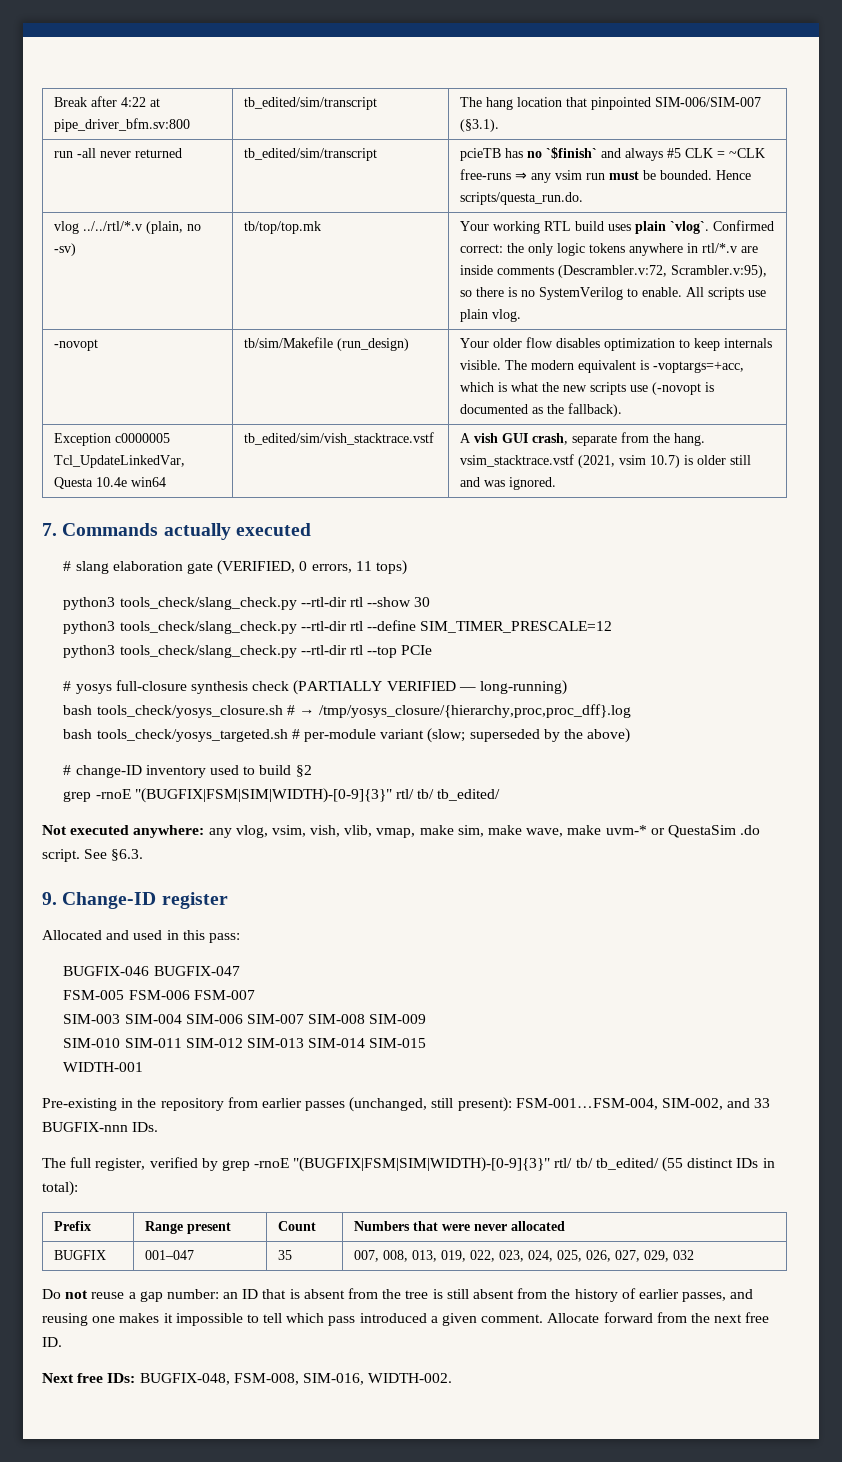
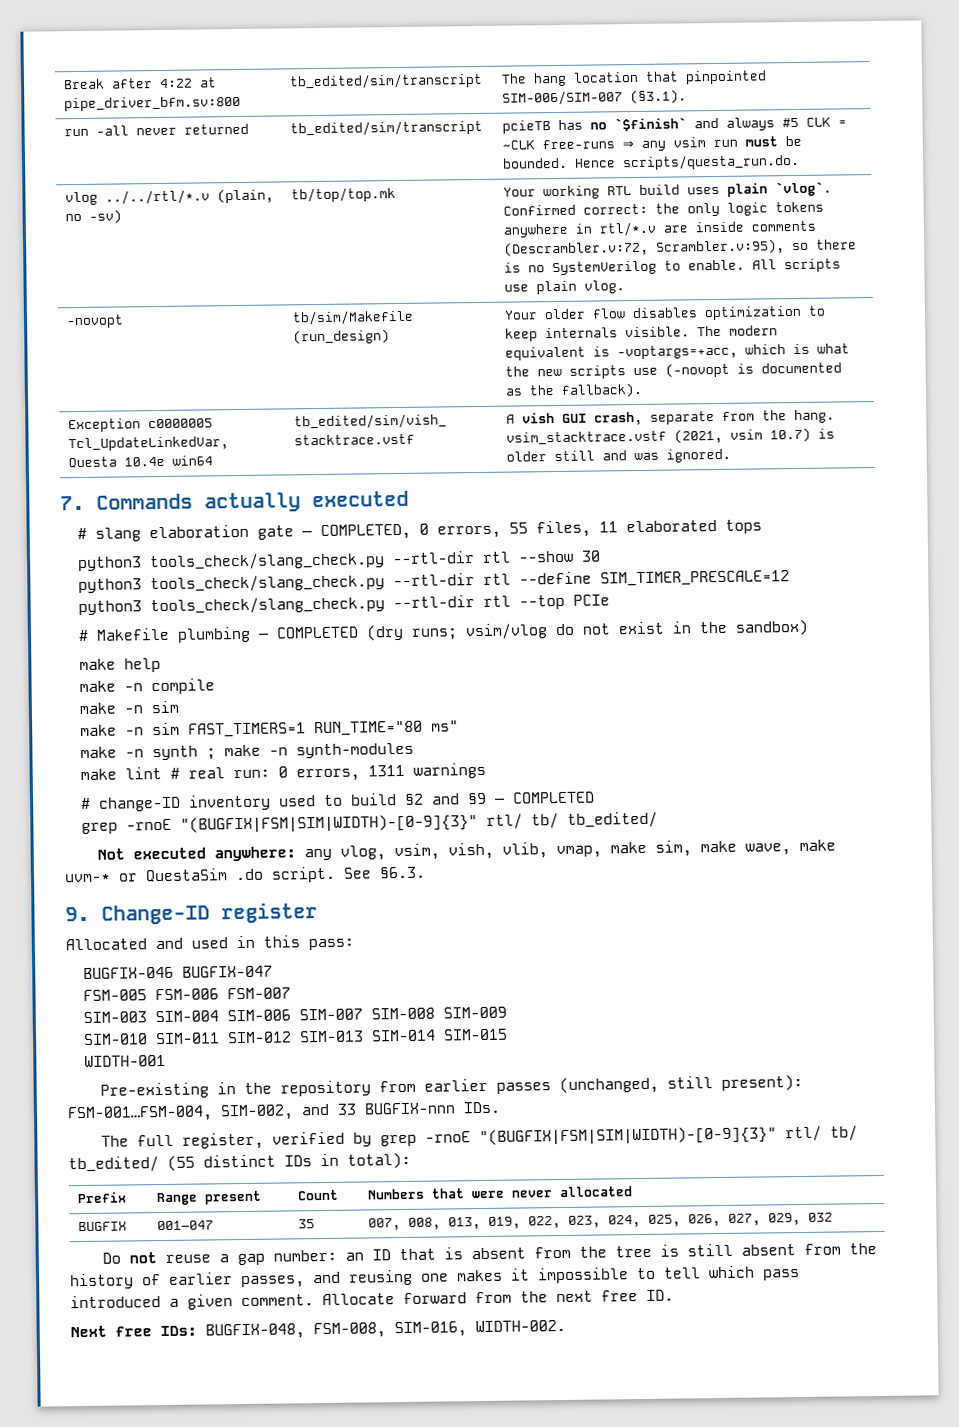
- # slang elaboration gate (VERIFIED, 0 errors, 11 tops)
+ # slang elaboration gate — COMPLETED, 0 errors, 55 files, 11 elaborated tops
- # yosys full-closure synthesis check (PARTIALLY VERIFIED — long-running)
- bash tools_check/yosys_closure.sh # → /tmp/yosys_closure/{hierarchy,proc,proc_dff}.log
- bash tools_check/yosys_targeted.sh # per-module variant (slow; superseded by the above)
+ # Makefile plumbing — COMPLETED (dry runs; vsim/vlog do not exist in the sandbox)
+ make help
+ make -n compile
+ make -n sim
+ make -n sim FAST_TIMERS=1 RUN_TIME="80 ms"
+ make -n synth ; make -n synth-modules
+ make lint # real run: 0 errors, 1311 warnings
- # change-ID inventory used to build §2
+ # change-ID inventory used to build §2 and §9 — COMPLETED

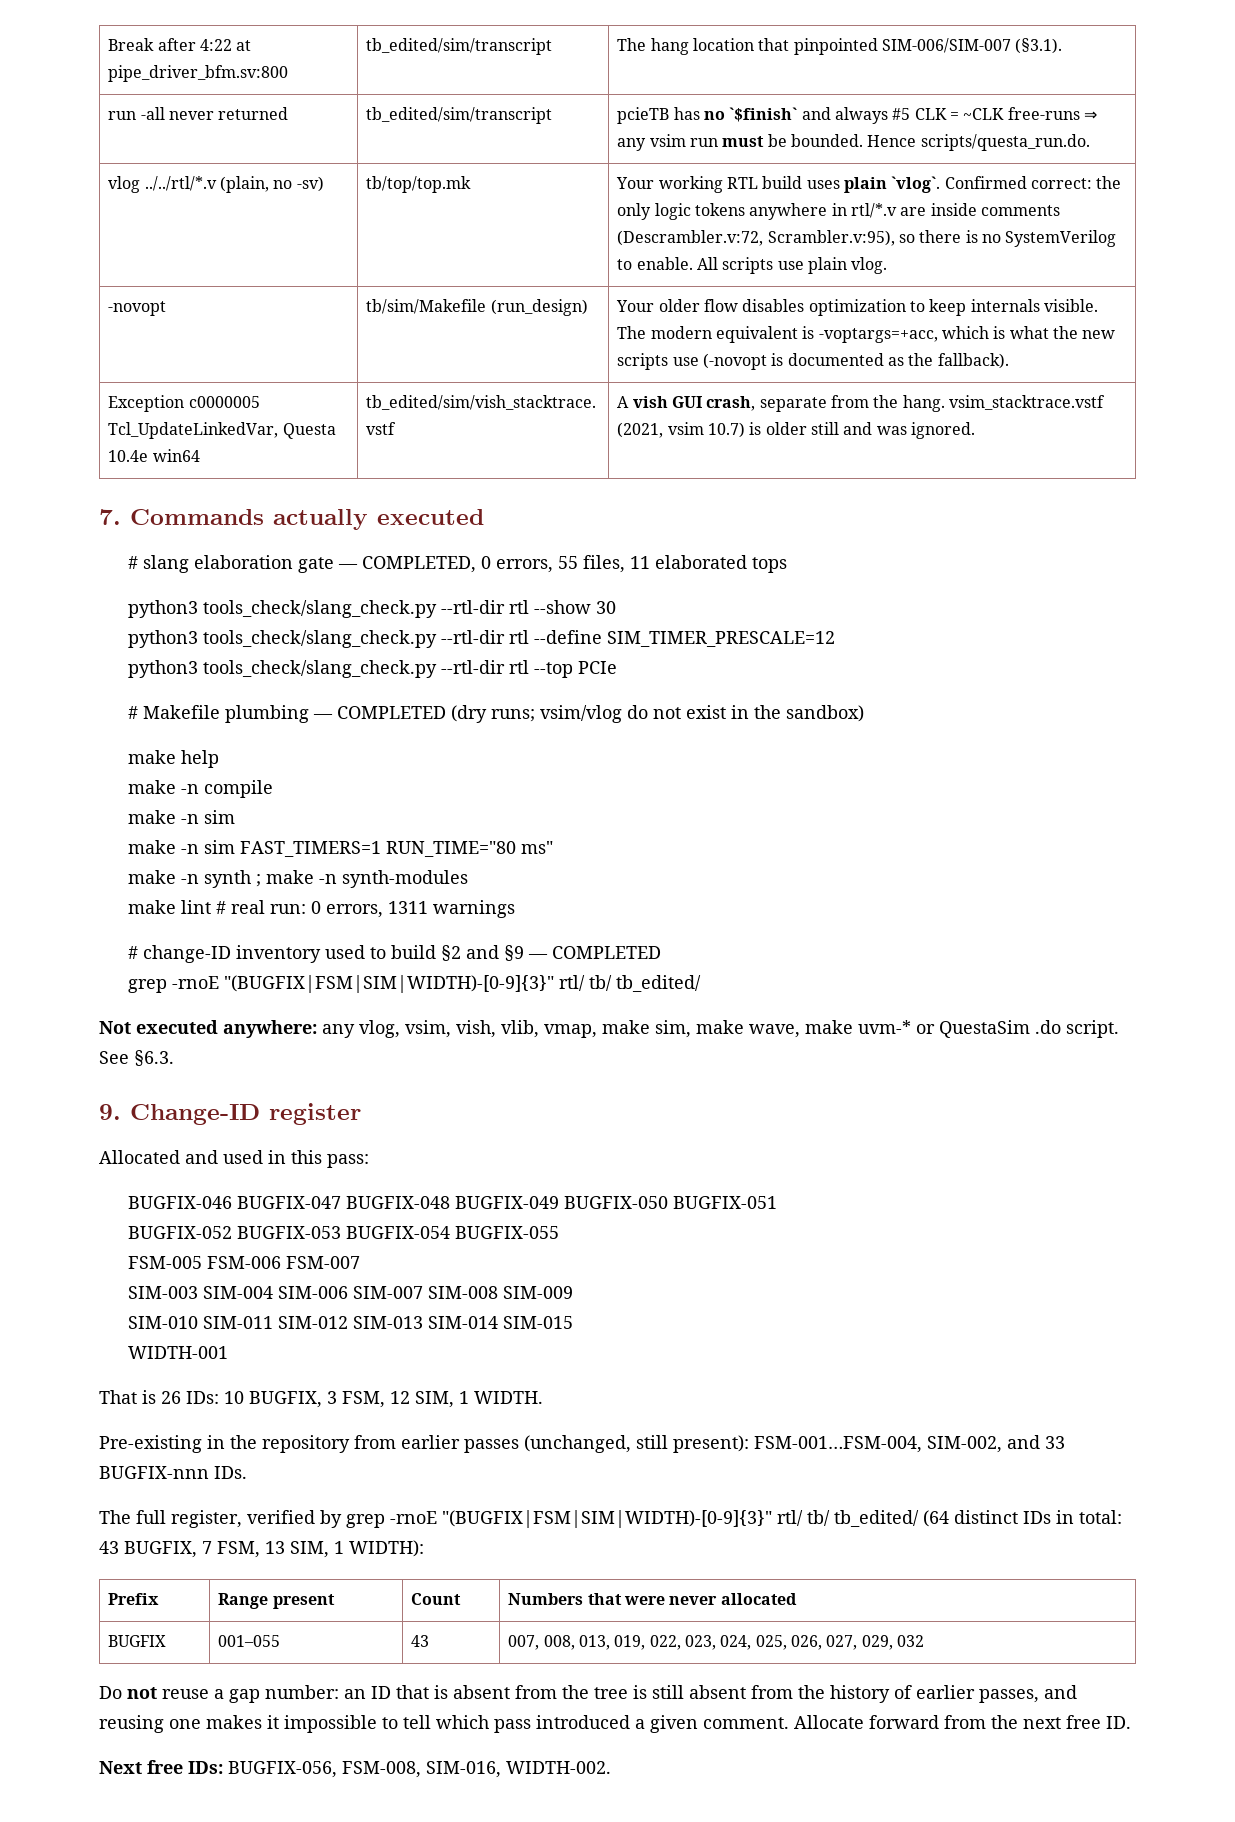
- BUGFIX-046 BUGFIX-047
+ BUGFIX-046 BUGFIX-047 BUGFIX-048 BUGFIX-049 BUGFIX-050 BUGFIX-051
+ BUGFIX-052 BUGFIX-053 BUGFIX-054 BUGFIX-055
+ That is 26 IDs: 10 BUGFIX, 3 FSM, 12 SIM, 1 WIDTH.
- The full register, verified by grep -rnoE "(BUGFIX|FSM|SIM|WIDTH)-[0-9]{3}" rtl/ tb/ tb_edited/ (55 distinct IDs in total):
+ The full register, verified by grep -rnoE "(BUGFIX|FSM|SIM|WIDTH)-[0-9]{3}" rtl/ tb/ tb_edited/ (64 distinct IDs in total: 43 BUGFIX, 7 FSM, 13 SIM, 1 WIDTH):
- BUGFIX | 001–047 | 35 | 007, 008, 013, 019, 022, 023, 024, 025, 026, 027, 029, 032
+ BUGFIX | 001–055 | 43 | 007, 008, 013, 019, 022, 023, 024, 025, 026, 027, 029, 032
- Next free IDs: BUGFIX-048, FSM-008, SIM-016, WIDTH-002.
+ Next free IDs: BUGFIX-056, FSM-008, SIM-016, WIDTH-002.

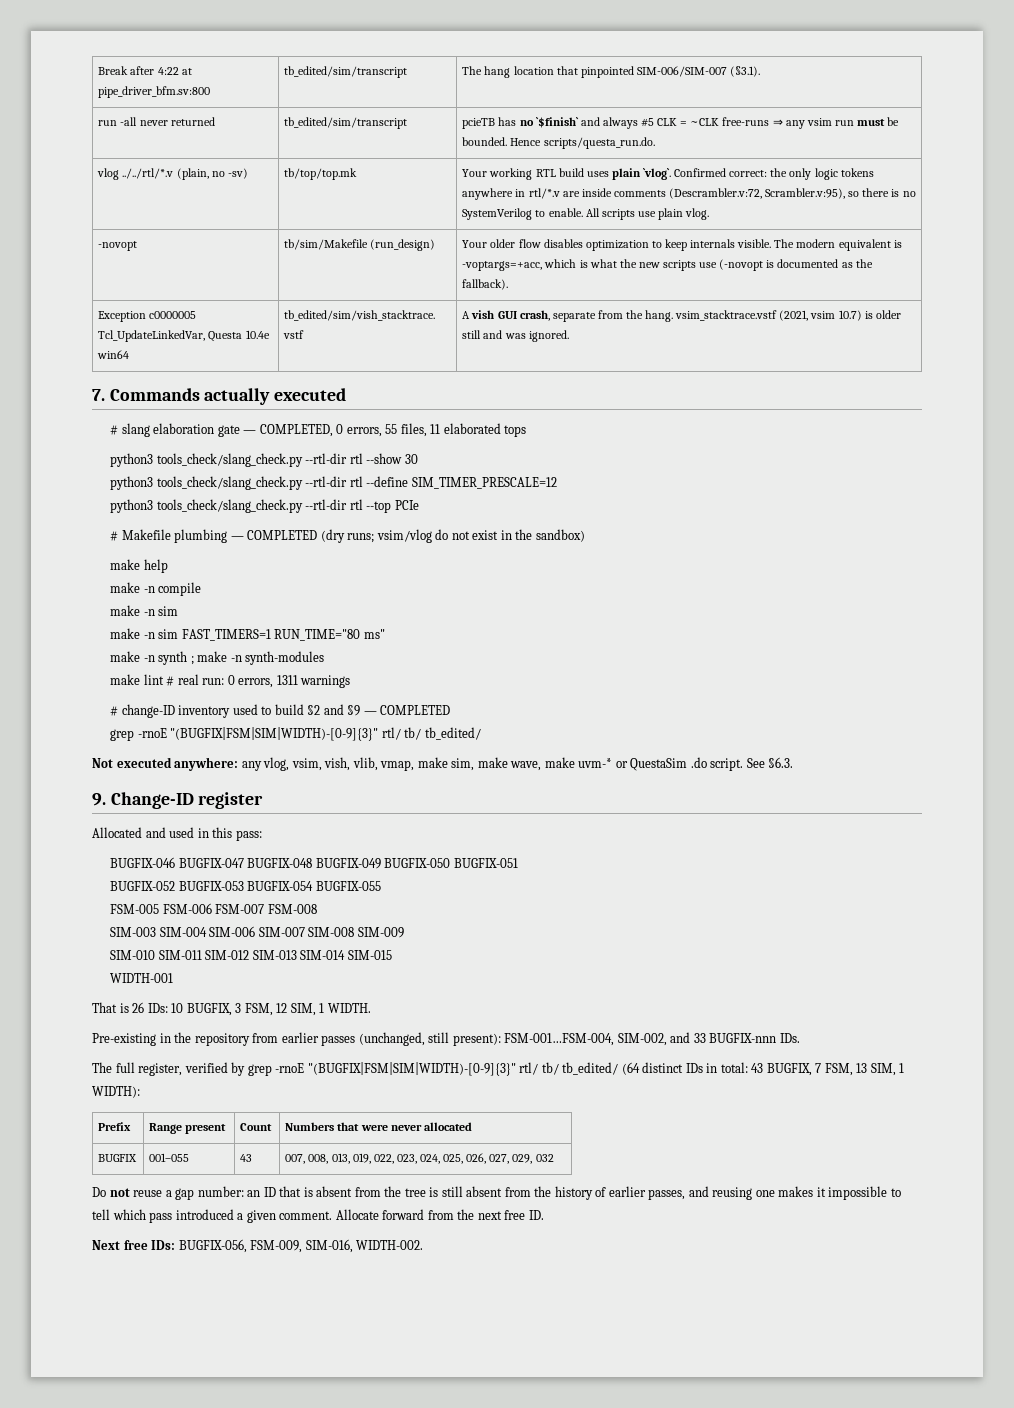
- FSM-005 FSM-006 FSM-007
+ FSM-005 FSM-006 FSM-007 FSM-008
- Next free IDs: BUGFIX-056, FSM-008, SIM-016, WIDTH-002.
+ Next free IDs: BUGFIX-056, FSM-009, SIM-016, WIDTH-002.

